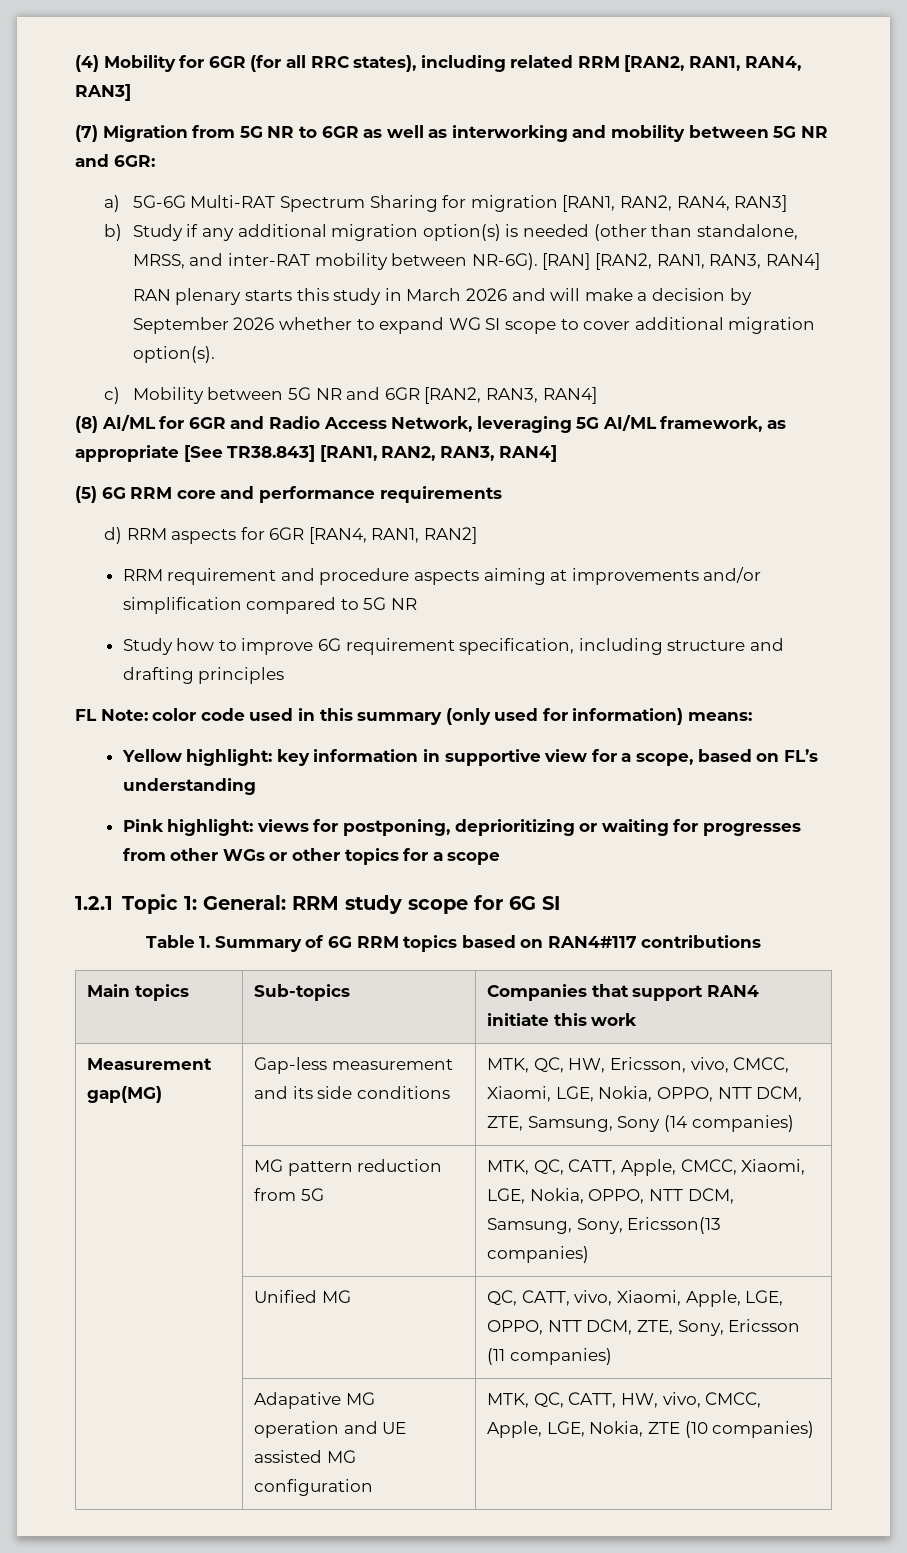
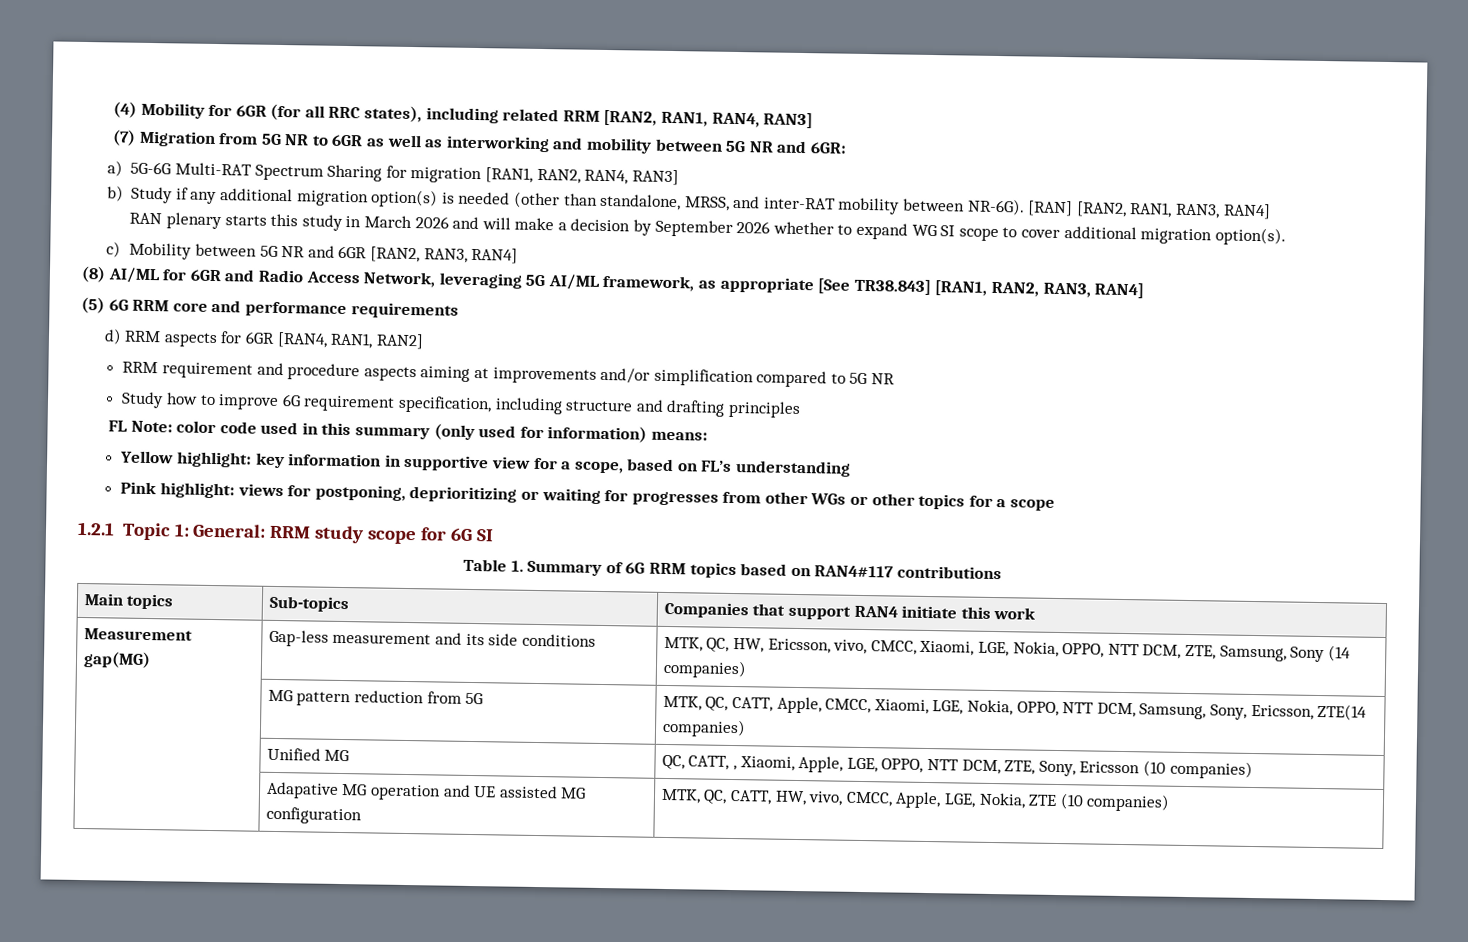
- | MG pattern reduction from 5G | MTK, QC, CATT, Apple, CMCC, Xiaomi, LGE, Nokia, OPPO, NTT DCM, Samsung, Sony, Ericsson(13 companies)
+ | MG pattern reduction from 5G | MTK, QC, CATT, Apple, CMCC, Xiaomi, LGE, Nokia, OPPO, NTT DCM, Samsung, Sony, Ericsson, ZTE(14 companies)
- | Unified MG | QC, CATT, vivo, Xiaomi, Apple, LGE, OPPO, NTT DCM, ZTE, Sony, Ericsson (11 companies)
+ | Unified MG | QC, CATT, , Xiaomi, Apple, LGE, OPPO, NTT DCM, ZTE, Sony, Ericsson (10 companies)

